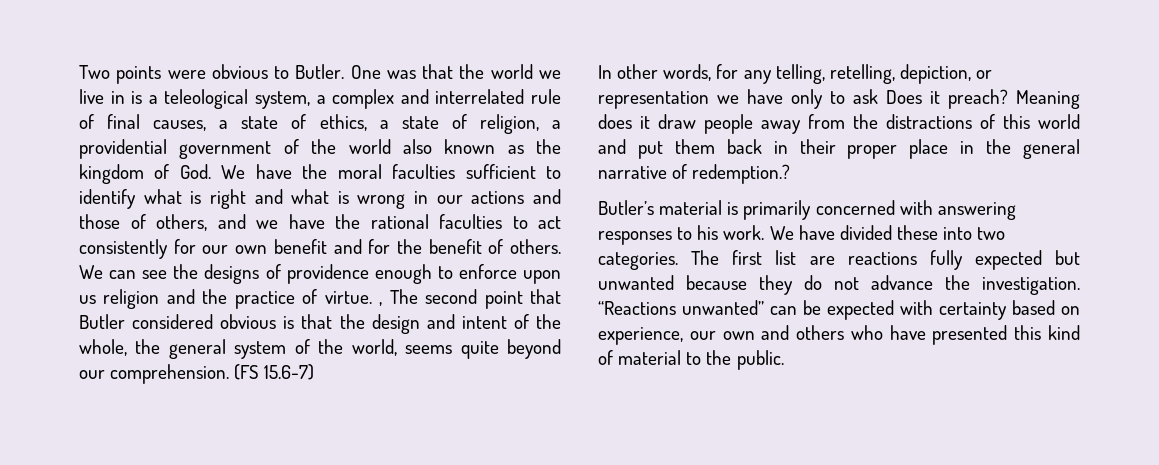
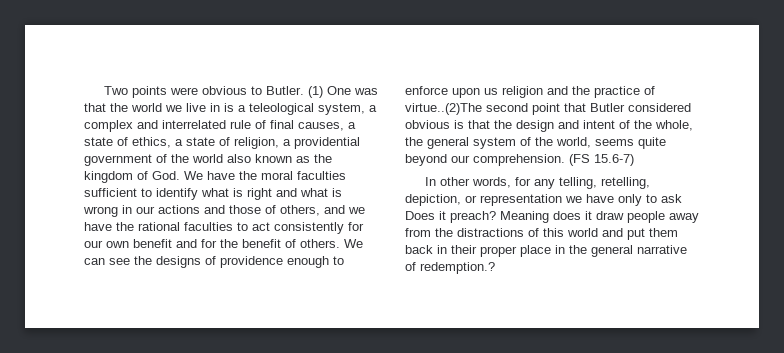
- One was that the world we live in is a teleological system, a complex and interrelated rule of final causes, a state of ethics, a state of religion, a providential government of the world also known as the kingdom of God. We have the moral faculties sufficient to identify what is right and what is wrong in our actions and those of others, and we have the rational faculties to act consistently for our own benefit and for the benefit of others.
+ (1) One was that the world we live in is a teleological system, a complex and interrelated rule of final causes, a state of ethics, a state of religion, a providential government of the world also known as the kingdom of God. We have the moral faculties sufficient to identify what is right and what is wrong in our actions and those of others, and we have the rational faculties to act consistently for our own benefit and for the benefit of others.
- We can see the designs of providence enough to enforce upon us religion and the practice of virtue. , The second point that Butler considered obvious is that the design and intent of the whole, the general system of the world, seems quite beyond our comprehension.
+ We can see the designs of providence enough to enforce upon us religion and the practice of virtue..(2)The second point that Butler considered obvious is that the design and intent of the whole, the general system of the world, seems quite beyond our comprehension.
- Butler’s material is primarily concerned with answering responses to his work. We have divided these into two categories. The first list are reactions fully expected but unwanted because they do not advance the investigation. “Reactions unwanted” can be expected with certainty based on experience, our own and others who have presented this kind of material to the public.

